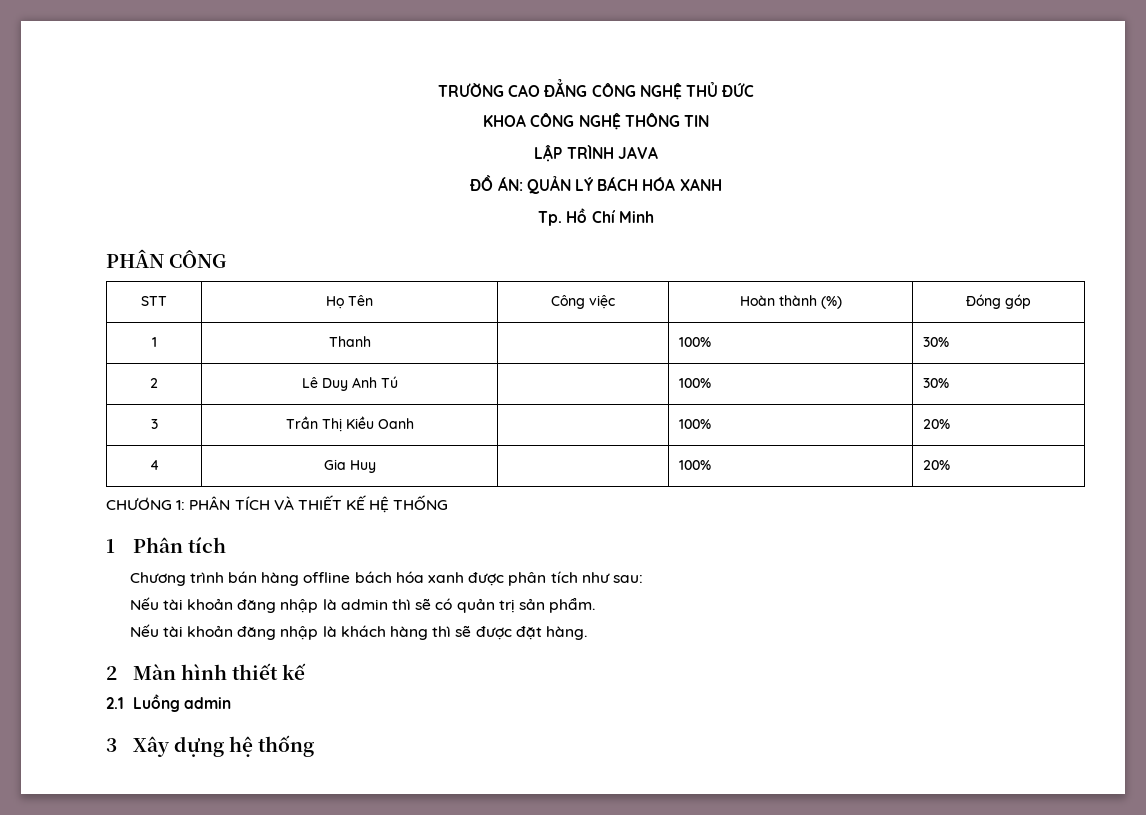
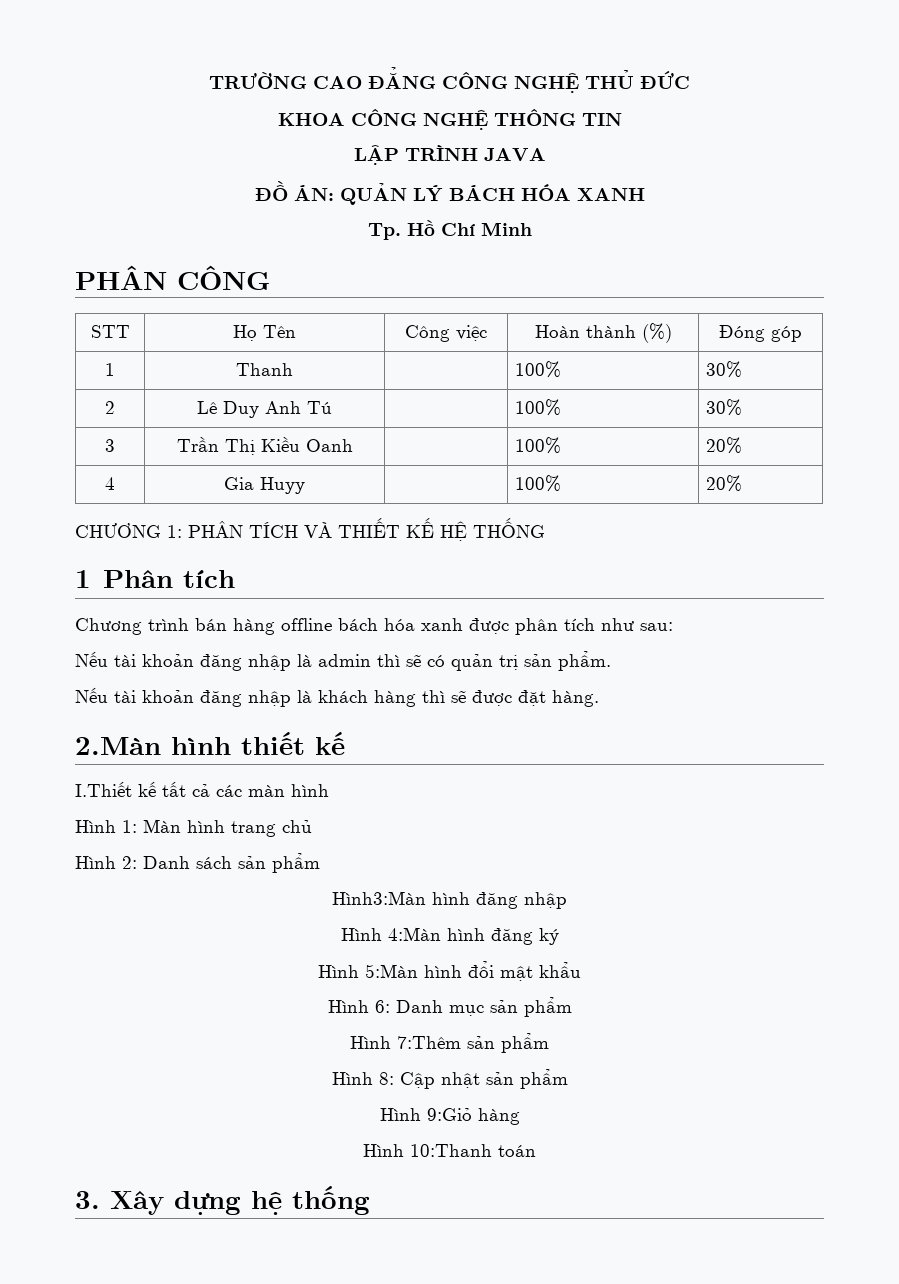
- 4 | Gia Huy | | 100% | 20%
+ 4 | Gia Huyy | | 100% | 20%
- 2 Màn hình thiết kế
+ 2.Màn hình thiết kế
- 2.1 Luồng admin
- 3 Xây dựng hệ thống
+ I.Thiết kế tất cả các màn hình
+ Hình 1: Màn hình trang chủ
+ Hình 2: Danh sách sản phẩm
+ Hình3:Màn hình đăng nhập
+ Hình 4:Màn hình đăng ký
+ Hình 5:Màn hình đổi mật khẩu
+ Hình 6: Danh mục sản phẩm
+ Hình 7:Thêm sản phẩm
+ Hình 8: Cập nhật sản phẩm
+ Hình 9:Giỏ hàng
+ Hình 10:Thanh toán
+ 3. Xây dựng hệ thống

